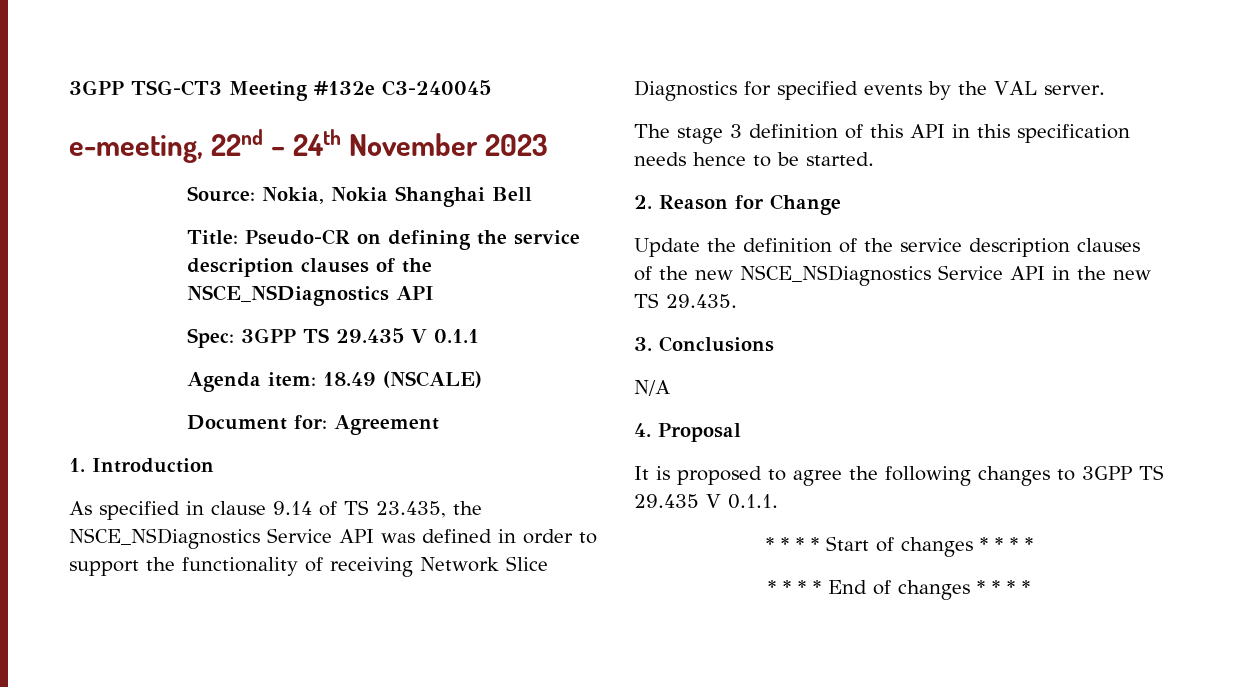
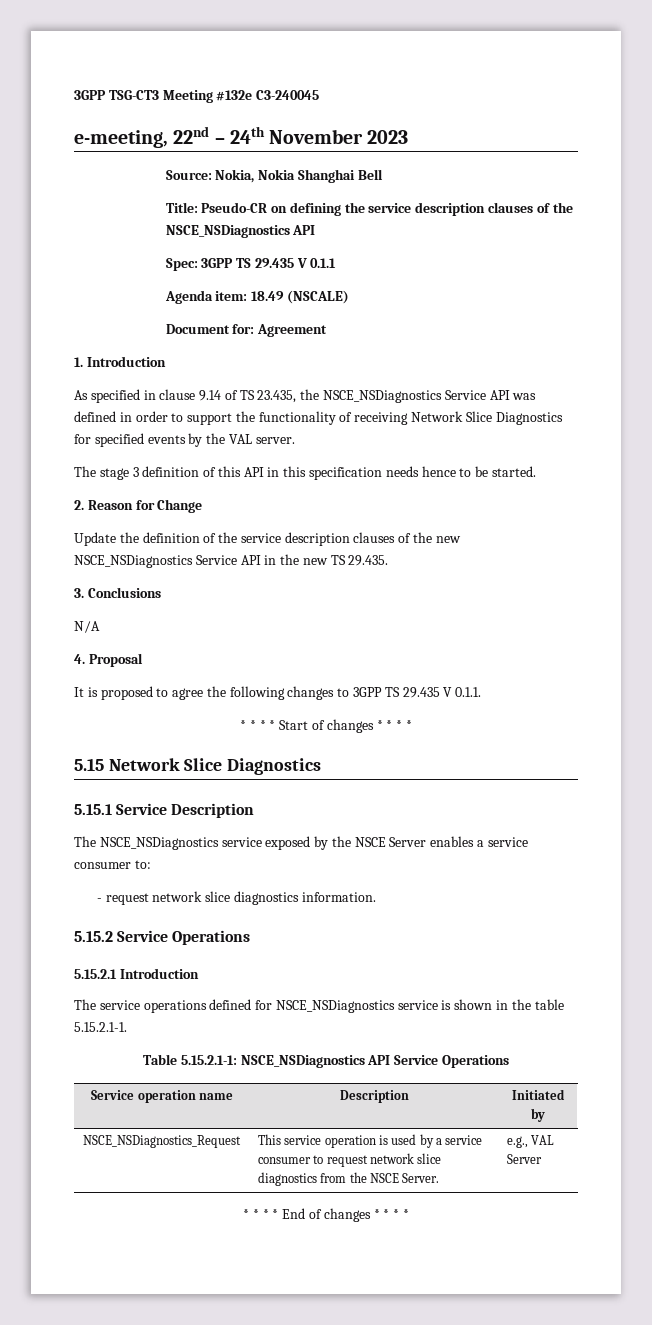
+ 5.15 Network Slice Diagnostics
+ 5.15.1 Service Description
+ The NSCE_NSDiagnostics service exposed by the NSCE Server enables a service consumer to:
+ - request network slice diagnostics information.
+ 5.15.2 Service Operations
+ 5.15.2.1 Introduction
+ The service operations defined for NSCE_NSDiagnostics service is shown in the table 5.15.2.1-1.
+ Table 5.15.2.1-1: NSCE_NSDiagnostics API Service Operations
+ Service operation name | Description | Initiated by
+ NSCE_NSDiagnostics_Request | This service operation is used by a service consumer to request network slice diagnostics from the NSCE Server. | e.g., VAL Server

